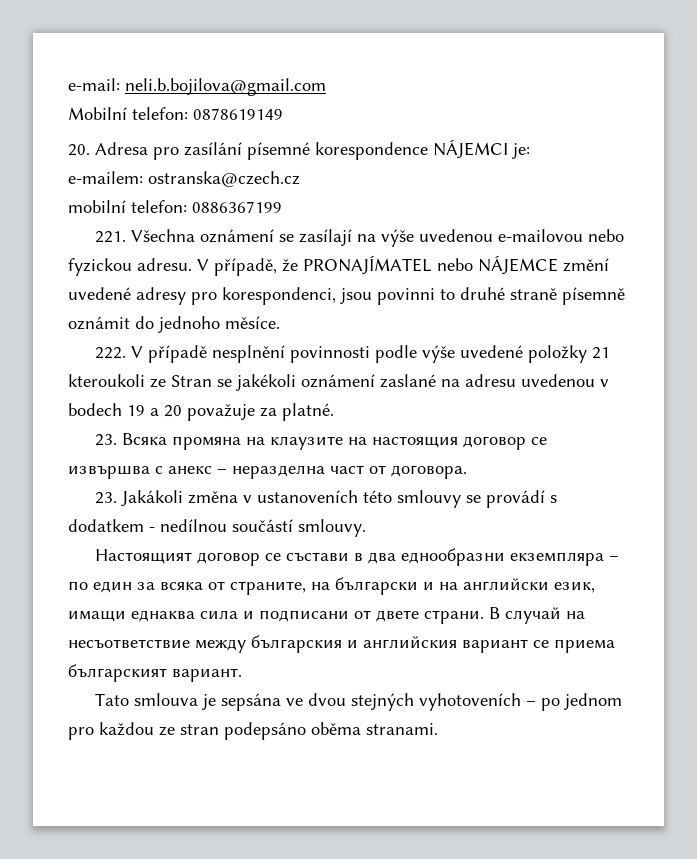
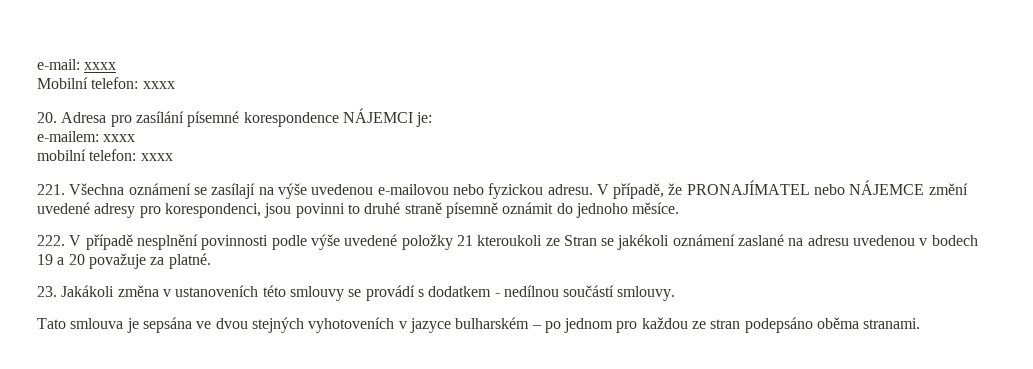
- e-mail: neli.b.bojilova@gmail.com
+ e-mail: xxxx
- Mobilní telefon: 0878619149
+ Mobilní telefon: xxxx
- e-mailem: ostranska@czech.cz
+ e-mailem: xxxx
- mobilní telefon: 0886367199
+ mobilní telefon: xxxx
- 23. Всяка промяна на клаузите на настоящия договор се извършва с анекс – неразделна част от договора.
- Настоящият договор се състави в два еднообразни екземпляра – по един за всяка от страните, на български и на английски език, имащи еднаква сила и подписани от двете страни. В случай на несъответствие между българския и английския вариант се приема българският вариант.
- Tato smlouva je sepsána ve dvou stejných vyhotoveních – po jednom pro každou ze stran podepsáno oběma stranami.
+ Tato smlouva je sepsána ve dvou stejných vyhotoveních v jazyce bulharském – po jednom pro každou ze stran podepsáno oběma stranami.

